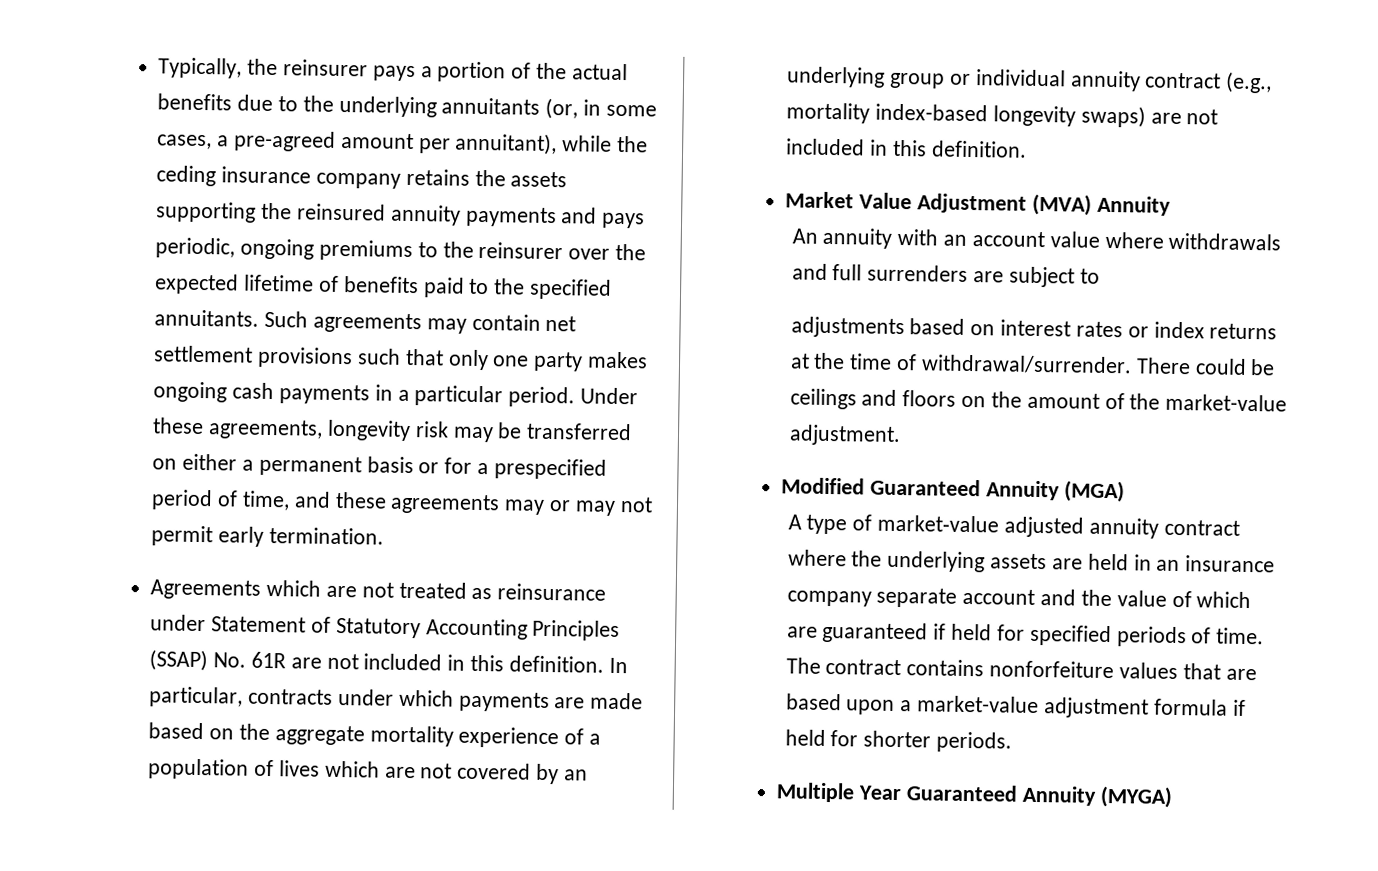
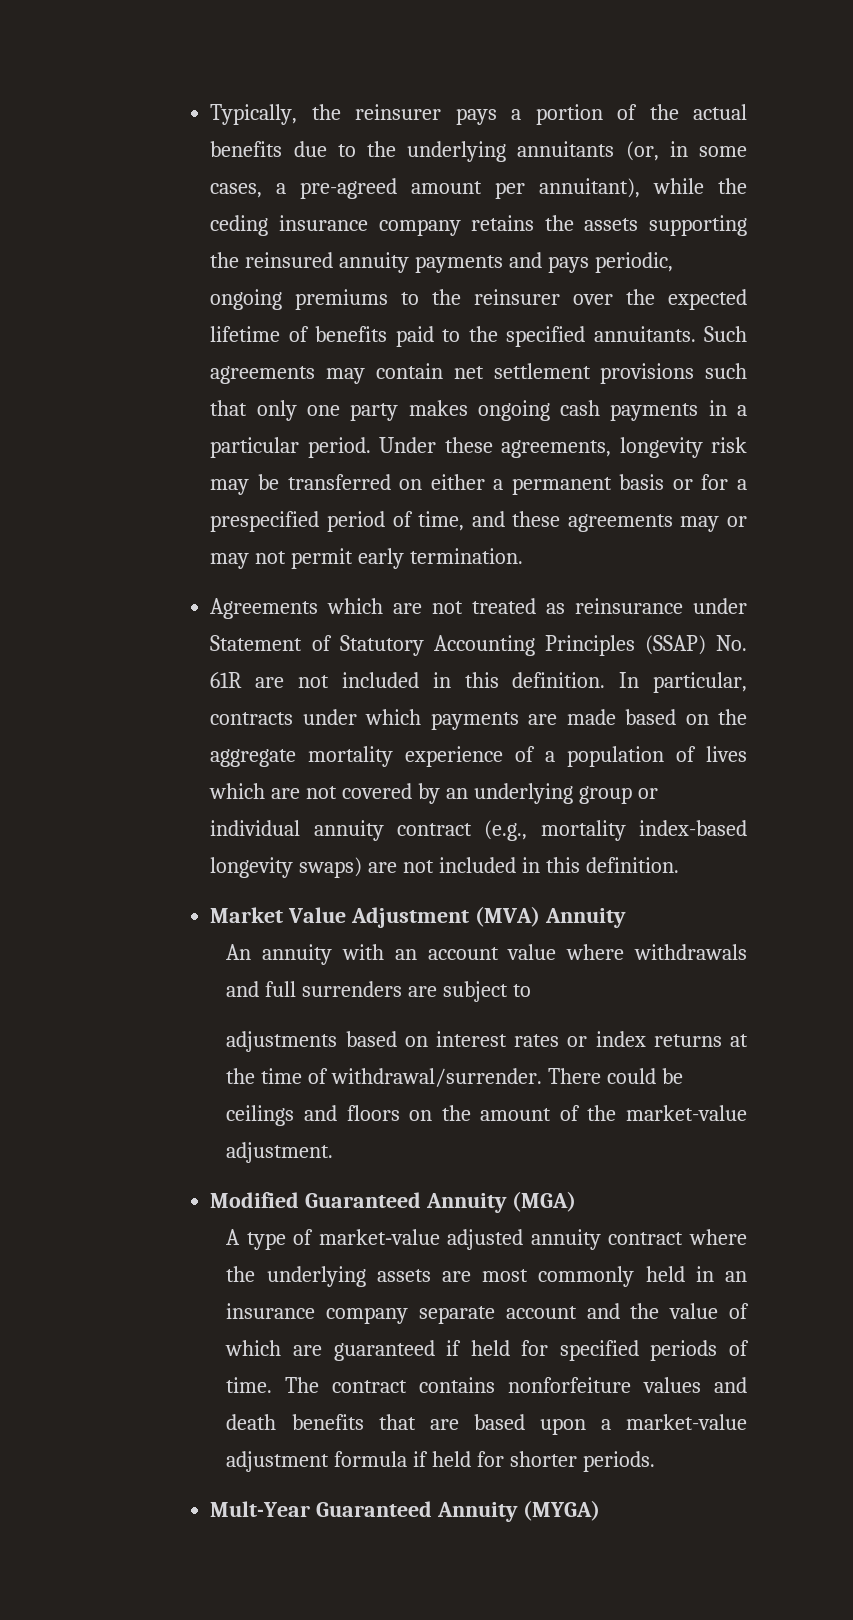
- A type of market‐value adjusted annuity contract where the underlying assets are held in an insurance company separate account and the value of which are guaranteed if held for specified periods of time.
+ A type of market‐value adjusted annuity contract where the underlying assets are most commonly held in an insurance company separate account and the value of which are guaranteed if held for specified periods of time.
- The contract contains nonforfeiture values that are based upon a market-value adjustment formula if held for shorter periods.
+ The contract contains nonforfeiture values and death benefits that are based upon a market-value adjustment formula if held for shorter periods.
- Multiple Year Guaranteed Annuity (MYGA)
+ Mult-Year Guaranteed Annuity (MYGA)

